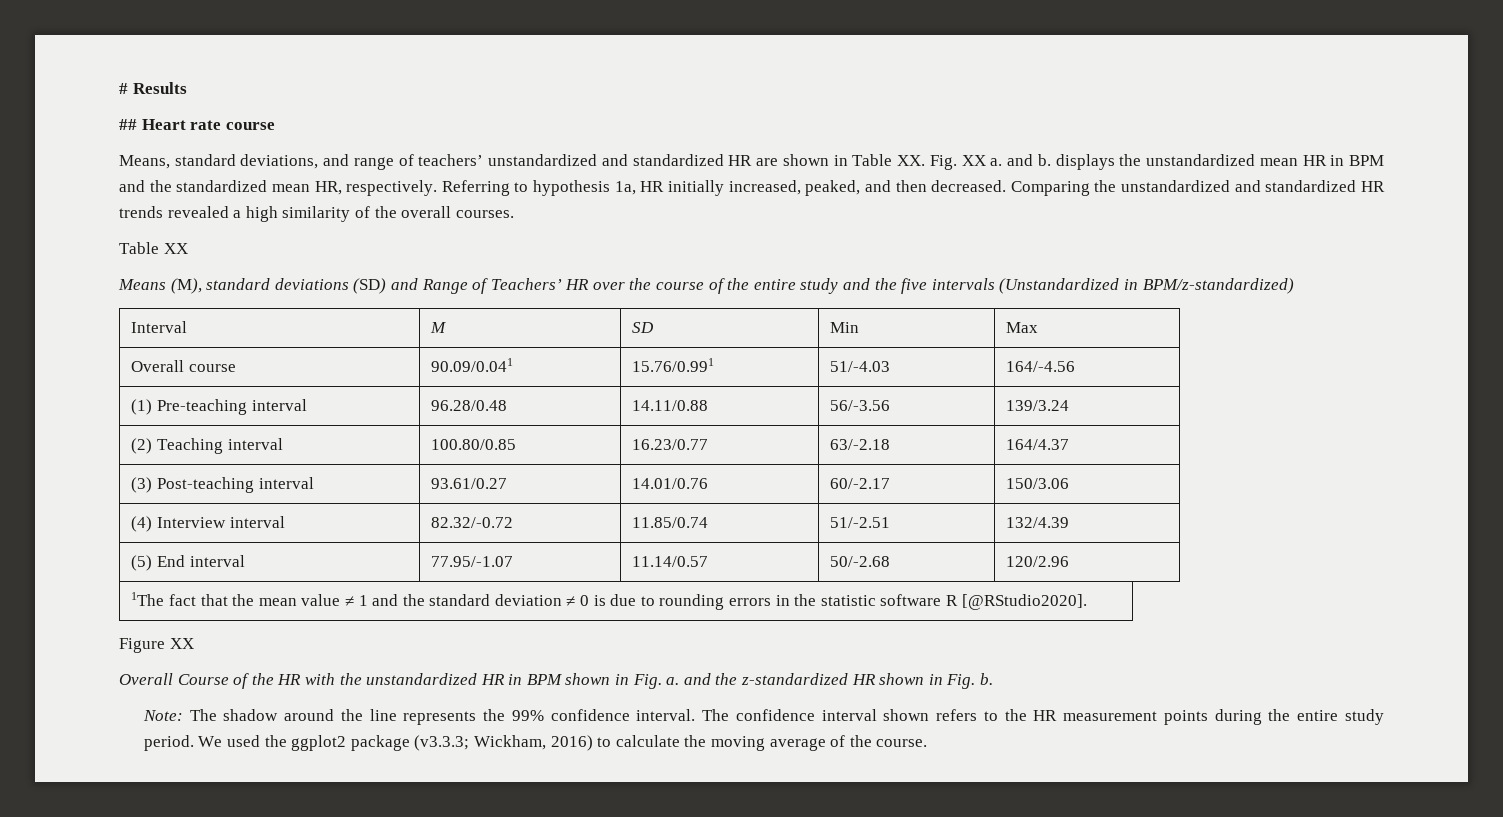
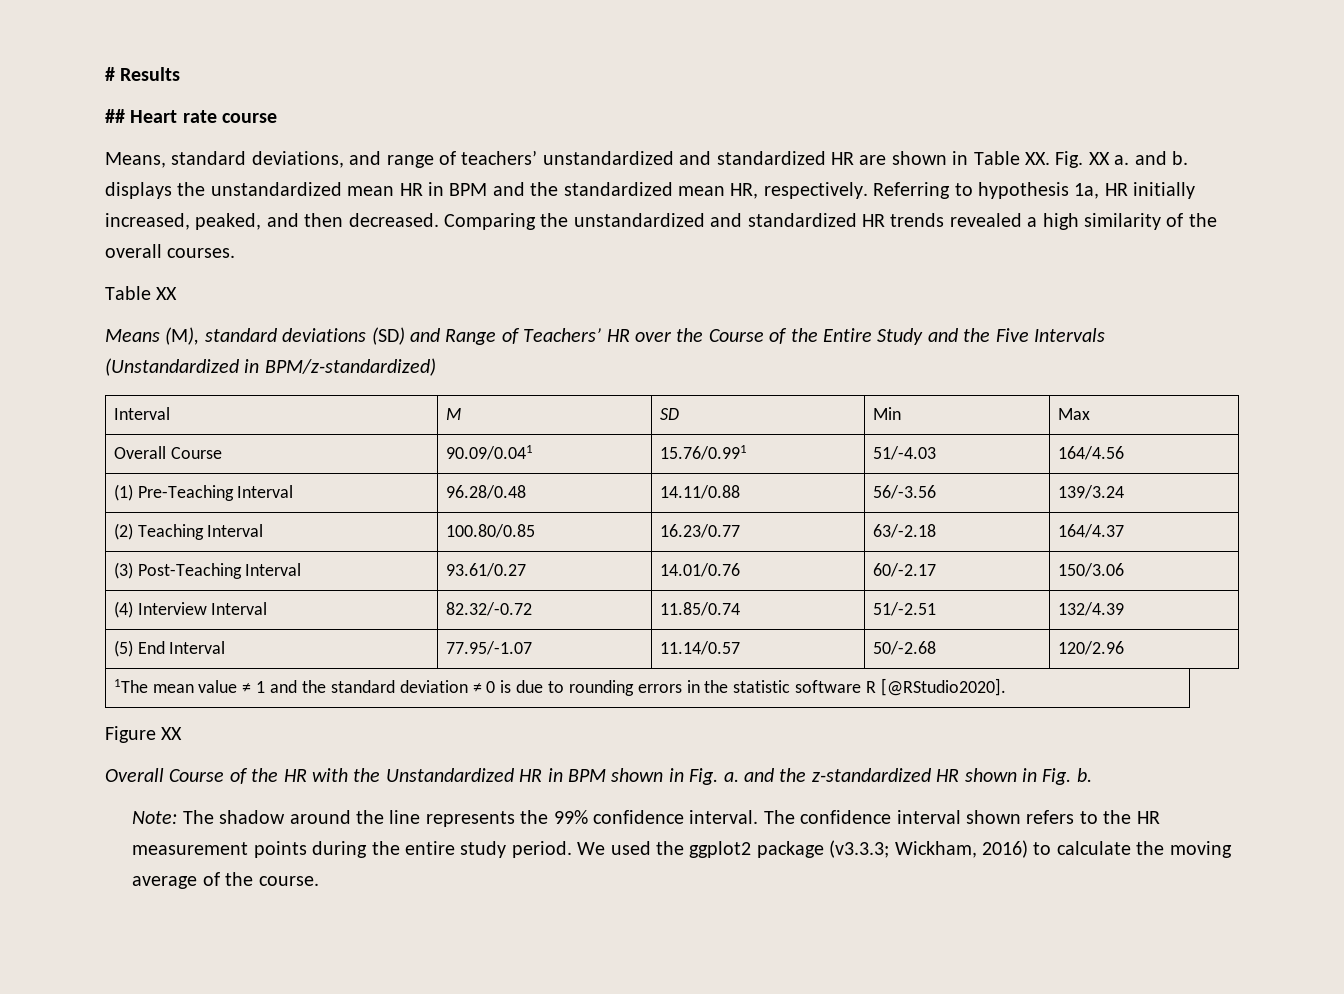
- Means (M), standard deviations (SD) and Range of Teachers’ HR over the course of the entire study and the five intervals (Unstandardized in BPM/z-standardized)
+ Means (M), standard deviations (SD) and Range of Teachers’ HR over the Course of the Entire Study and the Five Intervals (Unstandardized in BPM/z-standardized)
- Overall course | 90.09/0.041 | 15.76/0.991 | 51/-4.03 | 164/-4.56
+ Overall Course | 90.09/0.041 | 15.76/0.991 | 51/-4.03 | 164/4.56
- (1) Pre-teaching interval | 96.28/0.48 | 14.11/0.88 | 56/-3.56 | 139/3.24
+ (1) Pre-Teaching Interval | 96.28/0.48 | 14.11/0.88 | 56/-3.56 | 139/3.24
- (2) Teaching interval | 100.80/0.85 | 16.23/0.77 | 63/-2.18 | 164/4.37
+ (2) Teaching Interval | 100.80/0.85 | 16.23/0.77 | 63/-2.18 | 164/4.37
- (3) Post-teaching interval | 93.61/0.27 | 14.01/0.76 | 60/-2.17 | 150/3.06
+ (3) Post-Teaching Interval | 93.61/0.27 | 14.01/0.76 | 60/-2.17 | 150/3.06
- (4) Interview interval | 82.32/-0.72 | 11.85/0.74 | 51/-2.51 | 132/4.39
+ (4) Interview Interval | 82.32/-0.72 | 11.85/0.74 | 51/-2.51 | 132/4.39
- (5) End interval | 77.95/-1.07 | 11.14/0.57 | 50/-2.68 | 120/2.96
+ (5) End Interval | 77.95/-1.07 | 11.14/0.57 | 50/-2.68 | 120/2.96
- 1The fact that the mean value ≠ 1 and the standard deviation ≠ 0 is due to rounding errors in the statistic software R [@RStudio2020].
+ 1The mean value ≠ 1 and the standard deviation ≠ 0 is due to rounding errors in the statistic software R [@RStudio2020].
- Overall Course of the HR with the unstandardized HR in BPM shown in Fig. a. and the z-standardized HR shown in Fig. b.
+ Overall Course of the HR with the Unstandardized HR in BPM shown in Fig. a. and the z-standardized HR shown in Fig. b.

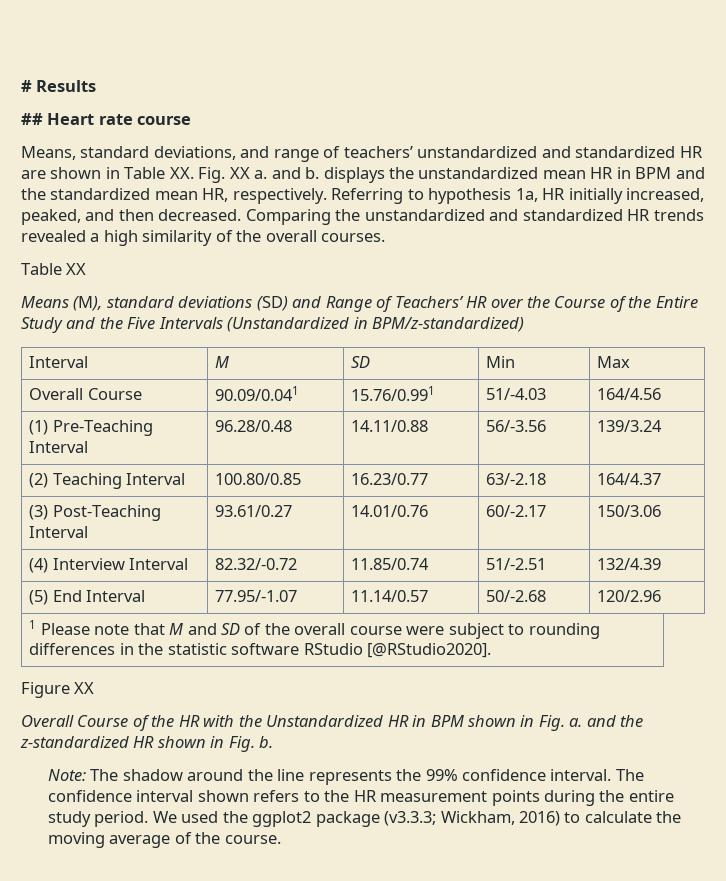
- 1The mean value ≠ 1 and the standard deviation ≠ 0 is due to rounding errors in the statistic software R [@RStudio2020].
+ 1 Please note that M and SD of the overall course were subject to rounding differences in the statistic software RStudio [@RStudio2020].

